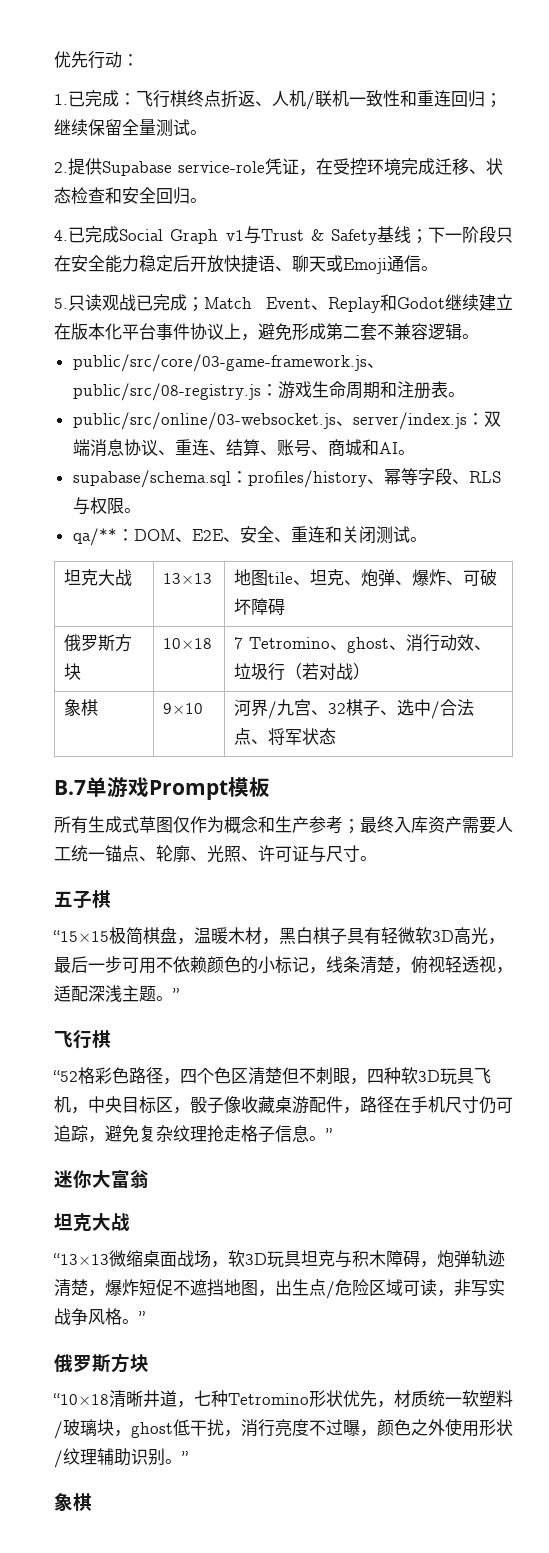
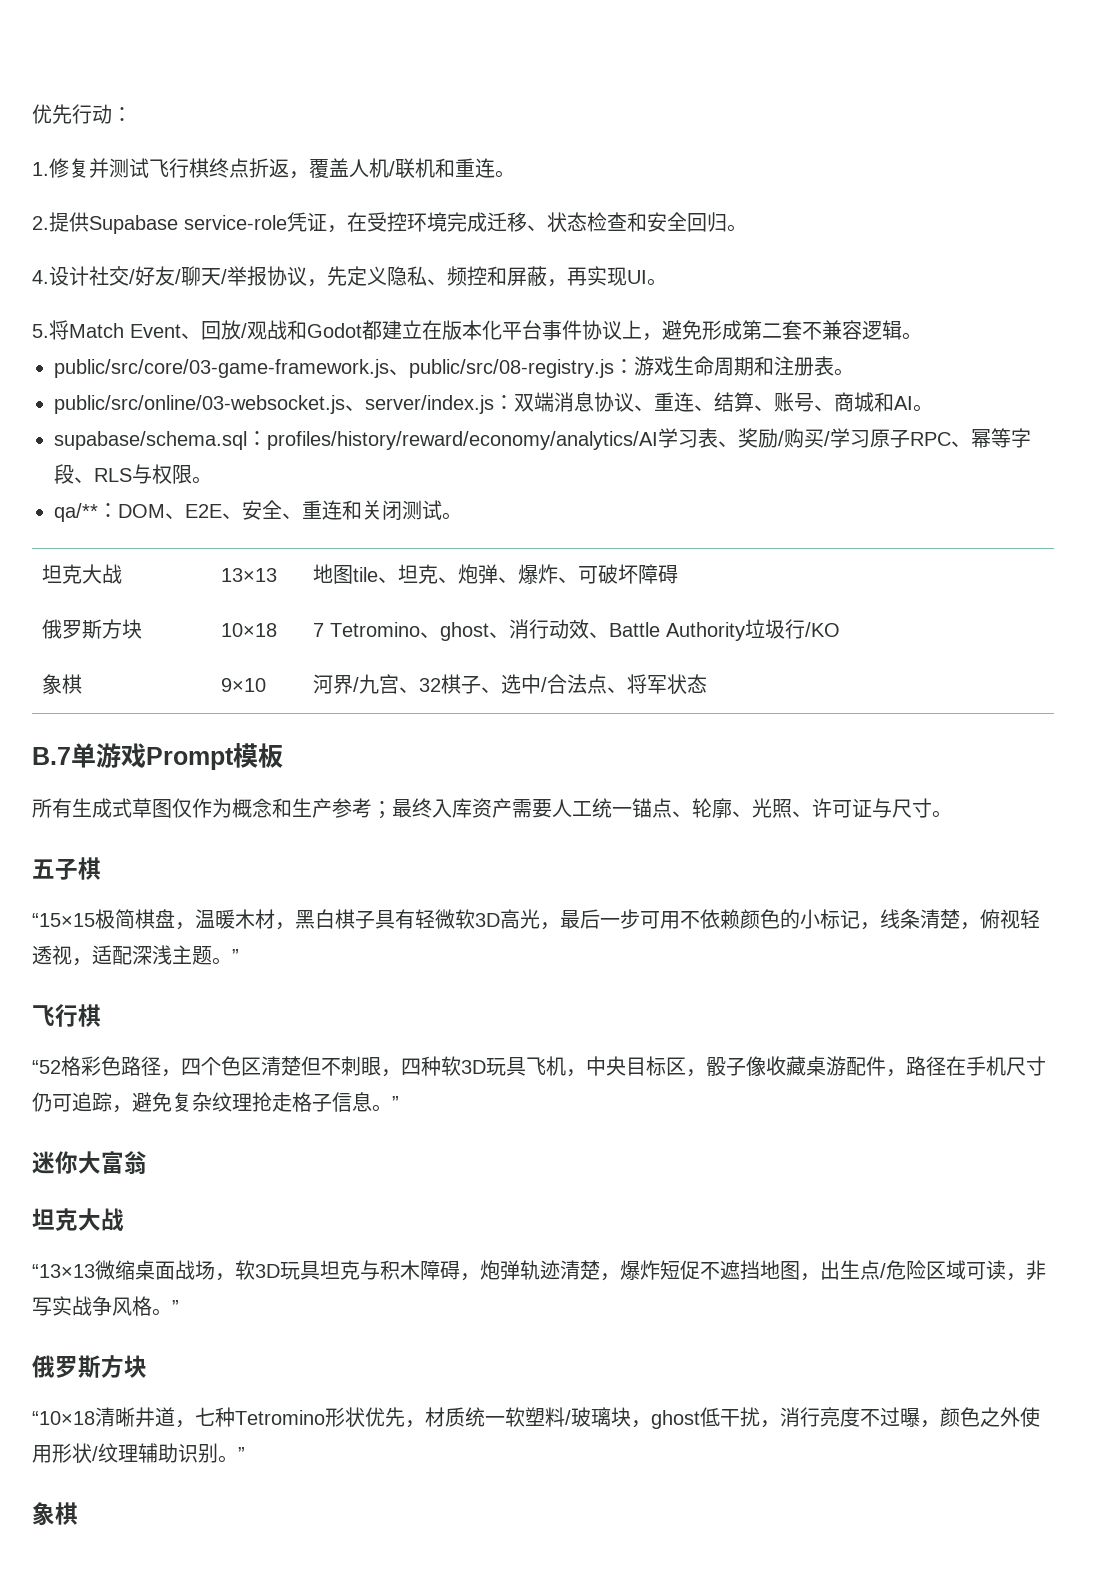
- 1.已完成：飞行棋终点折返、人机/联机一致性和重连回归；继续保留全量测试。
+ 1.修复并测试飞行棋终点折返，覆盖人机/联机和重连。
- 4.已完成Social Graph v1与Trust & Safety基线；下一阶段只在安全能力稳定后开放快捷语、聊天或Emoji通信。
- 5.只读观战已完成；Match Event、Replay和Godot继续建立在版本化平台事件协议上，避免形成第二套不兼容逻辑。
+ 4.设计社交/好友/聊天/举报协议，先定义隐私、频控和屏蔽，再实现UI。
+ 5.将Match Event、回放/观战和Godot都建立在版本化平台事件协议上，避免形成第二套不兼容逻辑。
- supabase/schema.sql：profiles/history、幂等字段、RLS与权限。
+ supabase/schema.sql：profiles/history/reward/economy/analytics/AI学习表、奖励/购买/学习原子RPC、幂等字段、RLS与权限。
- 俄罗斯方块 | 10×18 | 7 Tetromino、ghost、消行动效、垃圾行（若对战）
+ 俄罗斯方块 | 10×18 | 7 Tetromino、ghost、消行动效、Battle Authority垃圾行/KO

